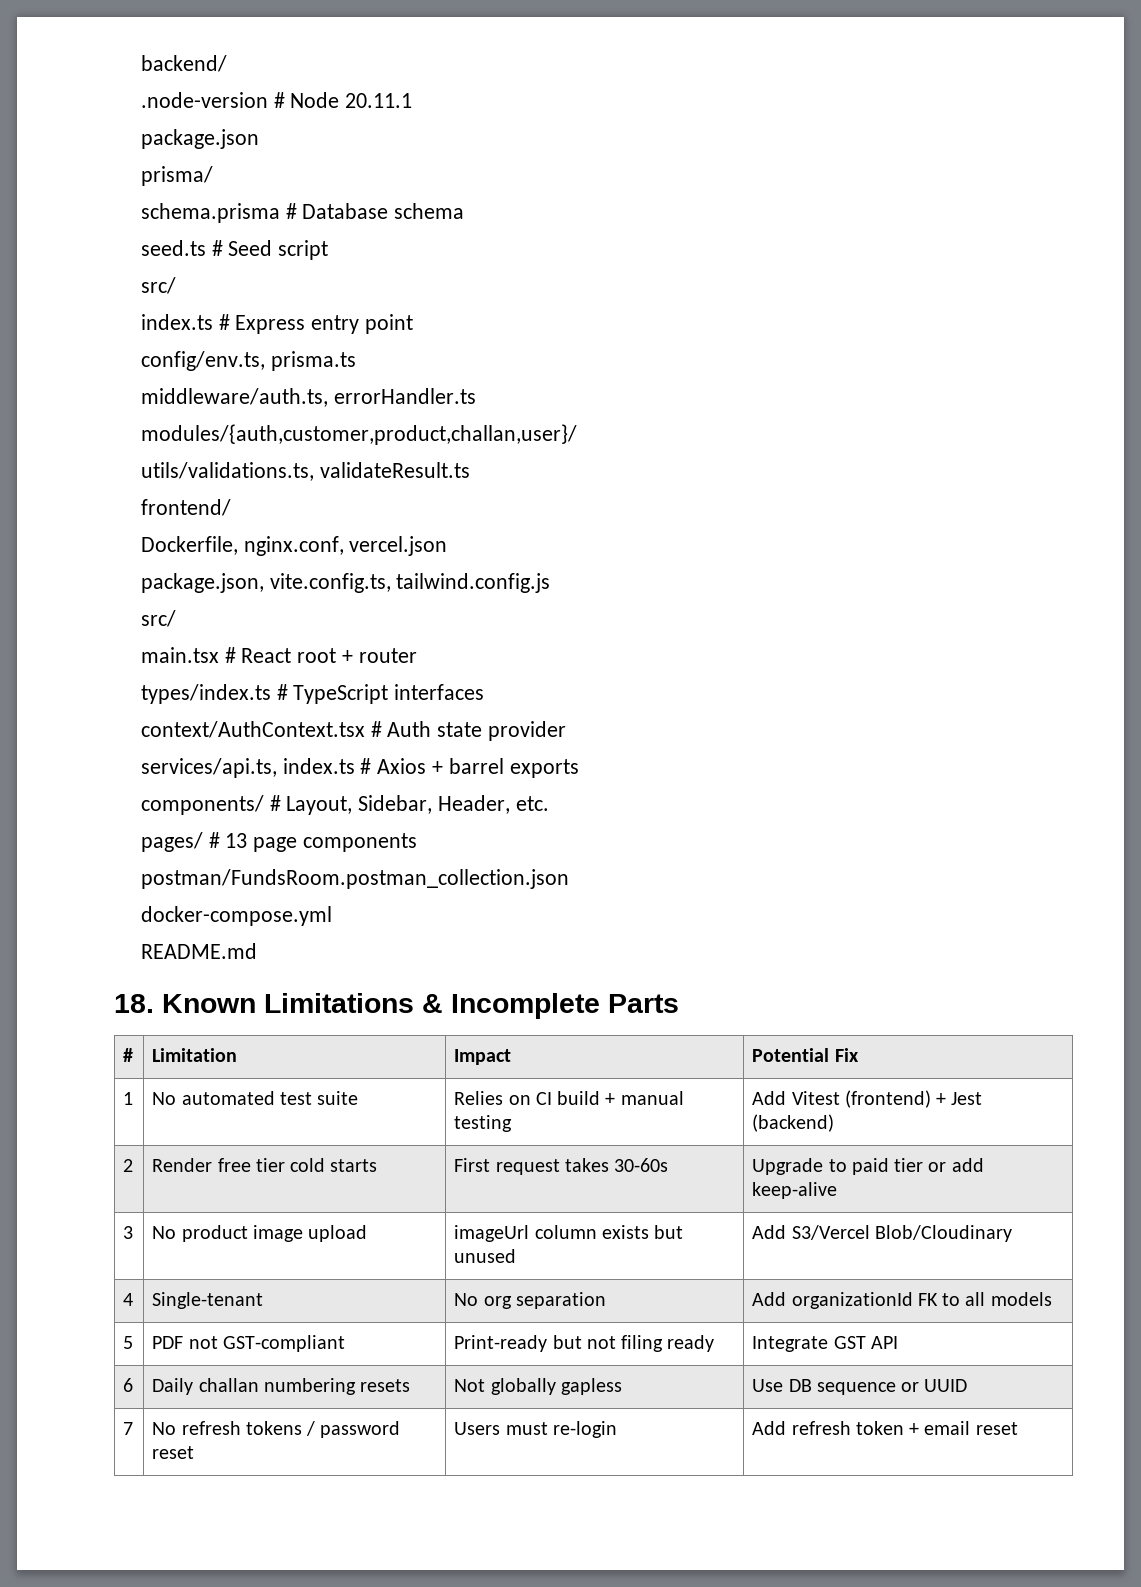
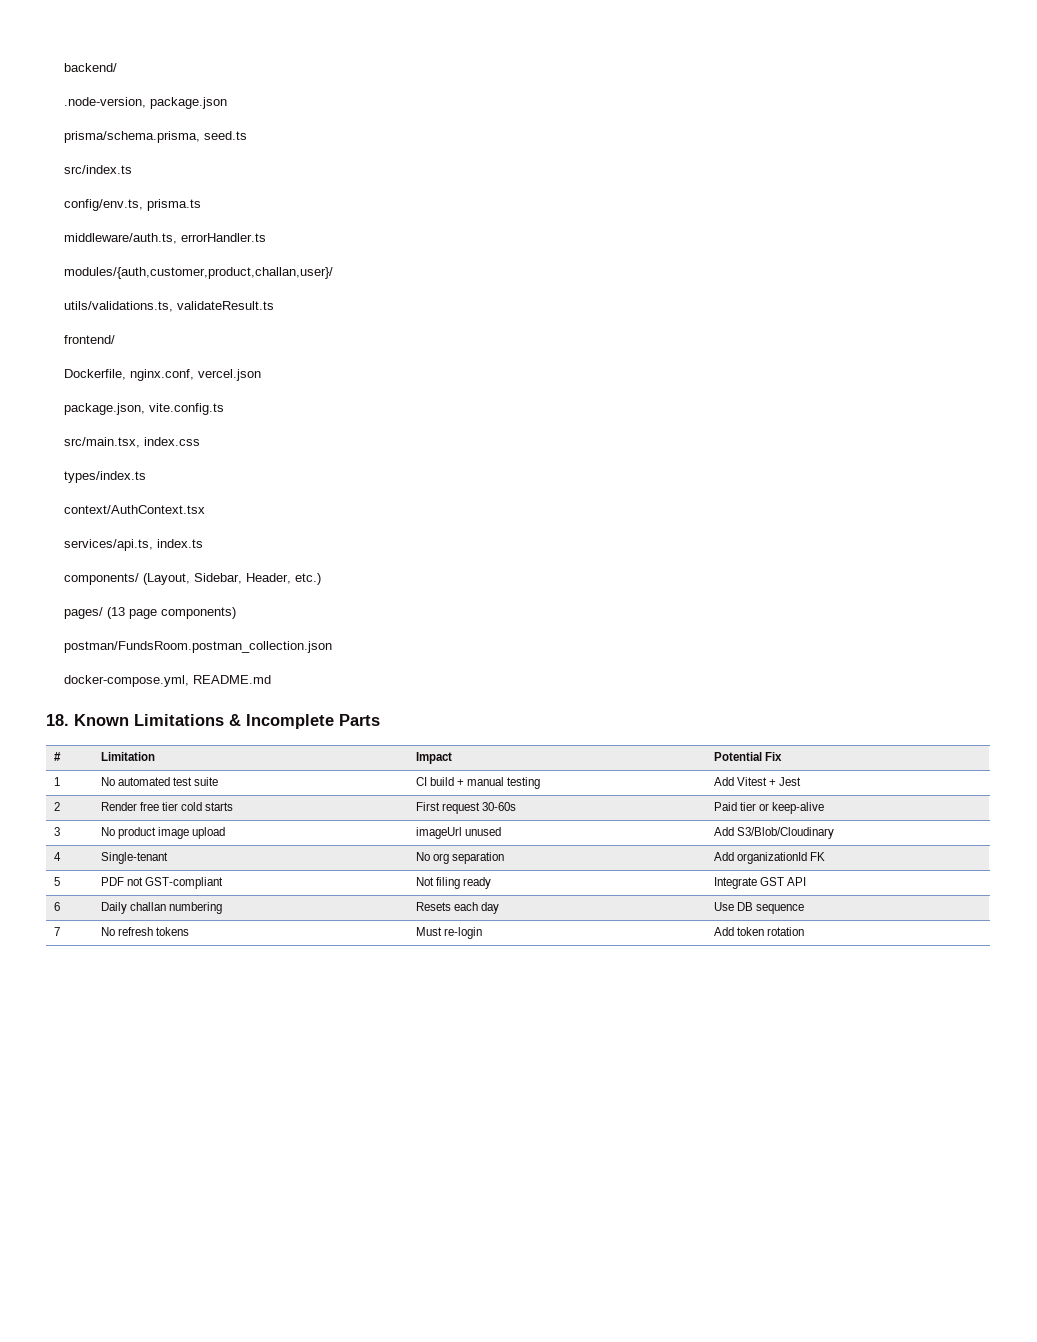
- .node-version # Node 20.11.1
- package.json
- prisma/
- schema.prisma # Database schema
- seed.ts # Seed script
- src/
- index.ts # Express entry point
+ .node-version, package.json
+ prisma/schema.prisma, seed.ts
+ src/index.ts
- package.json, vite.config.ts, tailwind.config.js
- src/
- main.tsx # React root + router
- types/index.ts # TypeScript interfaces
- context/AuthContext.tsx # Auth state provider
- services/api.ts, index.ts # Axios + barrel exports
+ package.json, vite.config.ts
+ src/main.tsx, index.css
+ types/index.ts
+ context/AuthContext.tsx
+ services/api.ts, index.ts
- components/ # Layout, Sidebar, Header, etc.
+ components/ (Layout, Sidebar, Header, etc.)
- pages/ # 13 page components
+ pages/ (13 page components)
- docker-compose.yml
- README.md
+ docker-compose.yml, README.md
- 1 | No automated test suite | Relies on CI build + manual testing | Add Vitest (frontend) + Jest (backend)
+ 1 | No automated test suite | CI build + manual testing | Add Vitest + Jest
- 2 | Render free tier cold starts | First request takes 30-60s | Upgrade to paid tier or add keep-alive
+ 2 | Render free tier cold starts | First request 30-60s | Paid tier or keep-alive
- 3 | No product image upload | imageUrl column exists but unused | Add S3/Vercel Blob/Cloudinary
+ 3 | No product image upload | imageUrl unused | Add S3/Blob/Cloudinary
- 4 | Single-tenant | No org separation | Add organizationId FK to all models
+ 4 | Single-tenant | No org separation | Add organizationId FK
- 5 | PDF not GST-compliant | Print-ready but not filing ready | Integrate GST API
+ 5 | PDF not GST-compliant | Not filing ready | Integrate GST API
- 6 | Daily challan numbering resets | Not globally gapless | Use DB sequence or UUID
+ 6 | Daily challan numbering | Resets each day | Use DB sequence
- 7 | No refresh tokens / password reset | Users must re-login | Add refresh token + email reset
+ 7 | No refresh tokens | Must re-login | Add token rotation

